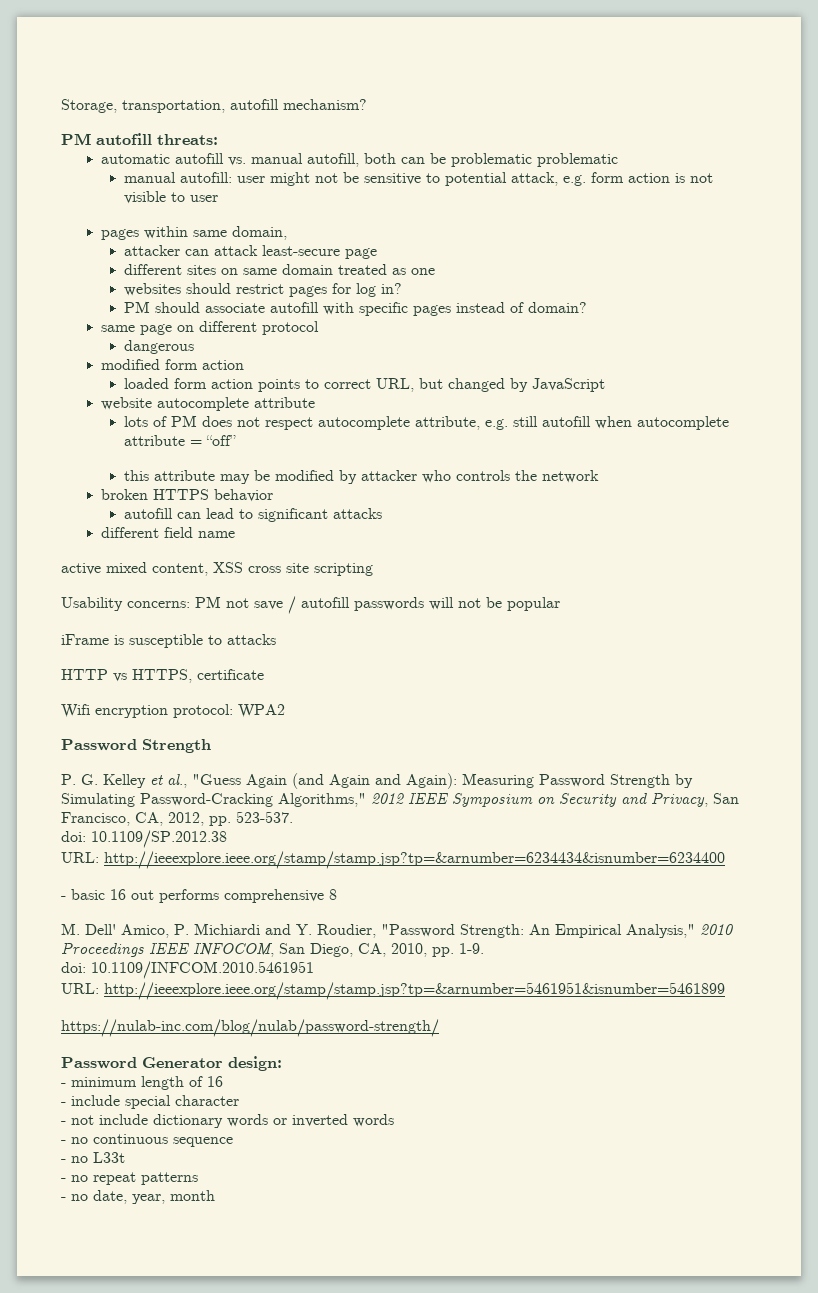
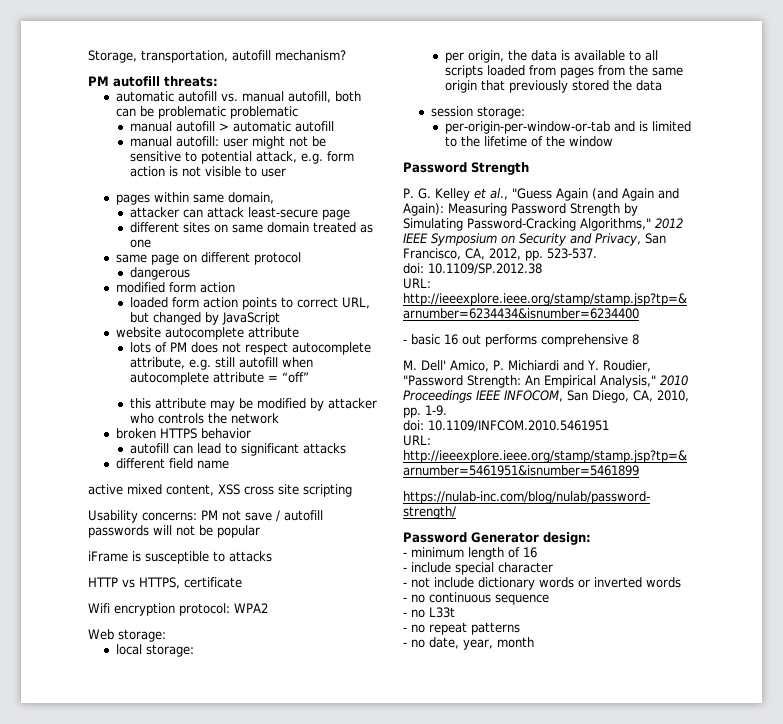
+ manual autofill > automatic autofill
- websites should restrict pages for log in?
- PM should associate autofill with specific pages instead of domain?
+ Web storage:
+ local storage:
+ per origin, the data is available to all scripts loaded from pages from the same origin that previously stored the data
+ session storage:
+ per-origin-per-window-or-tab and is limited to the lifetime of the window

